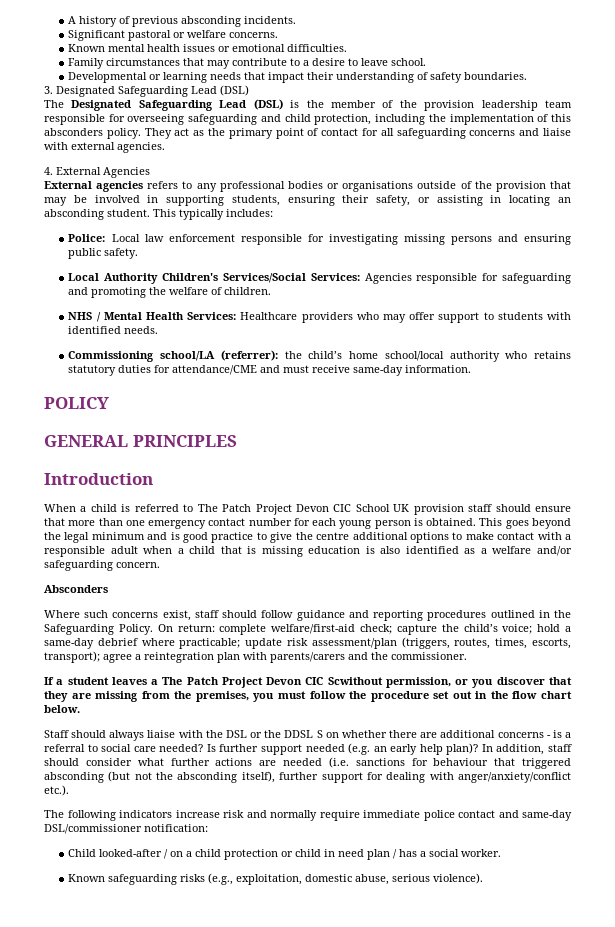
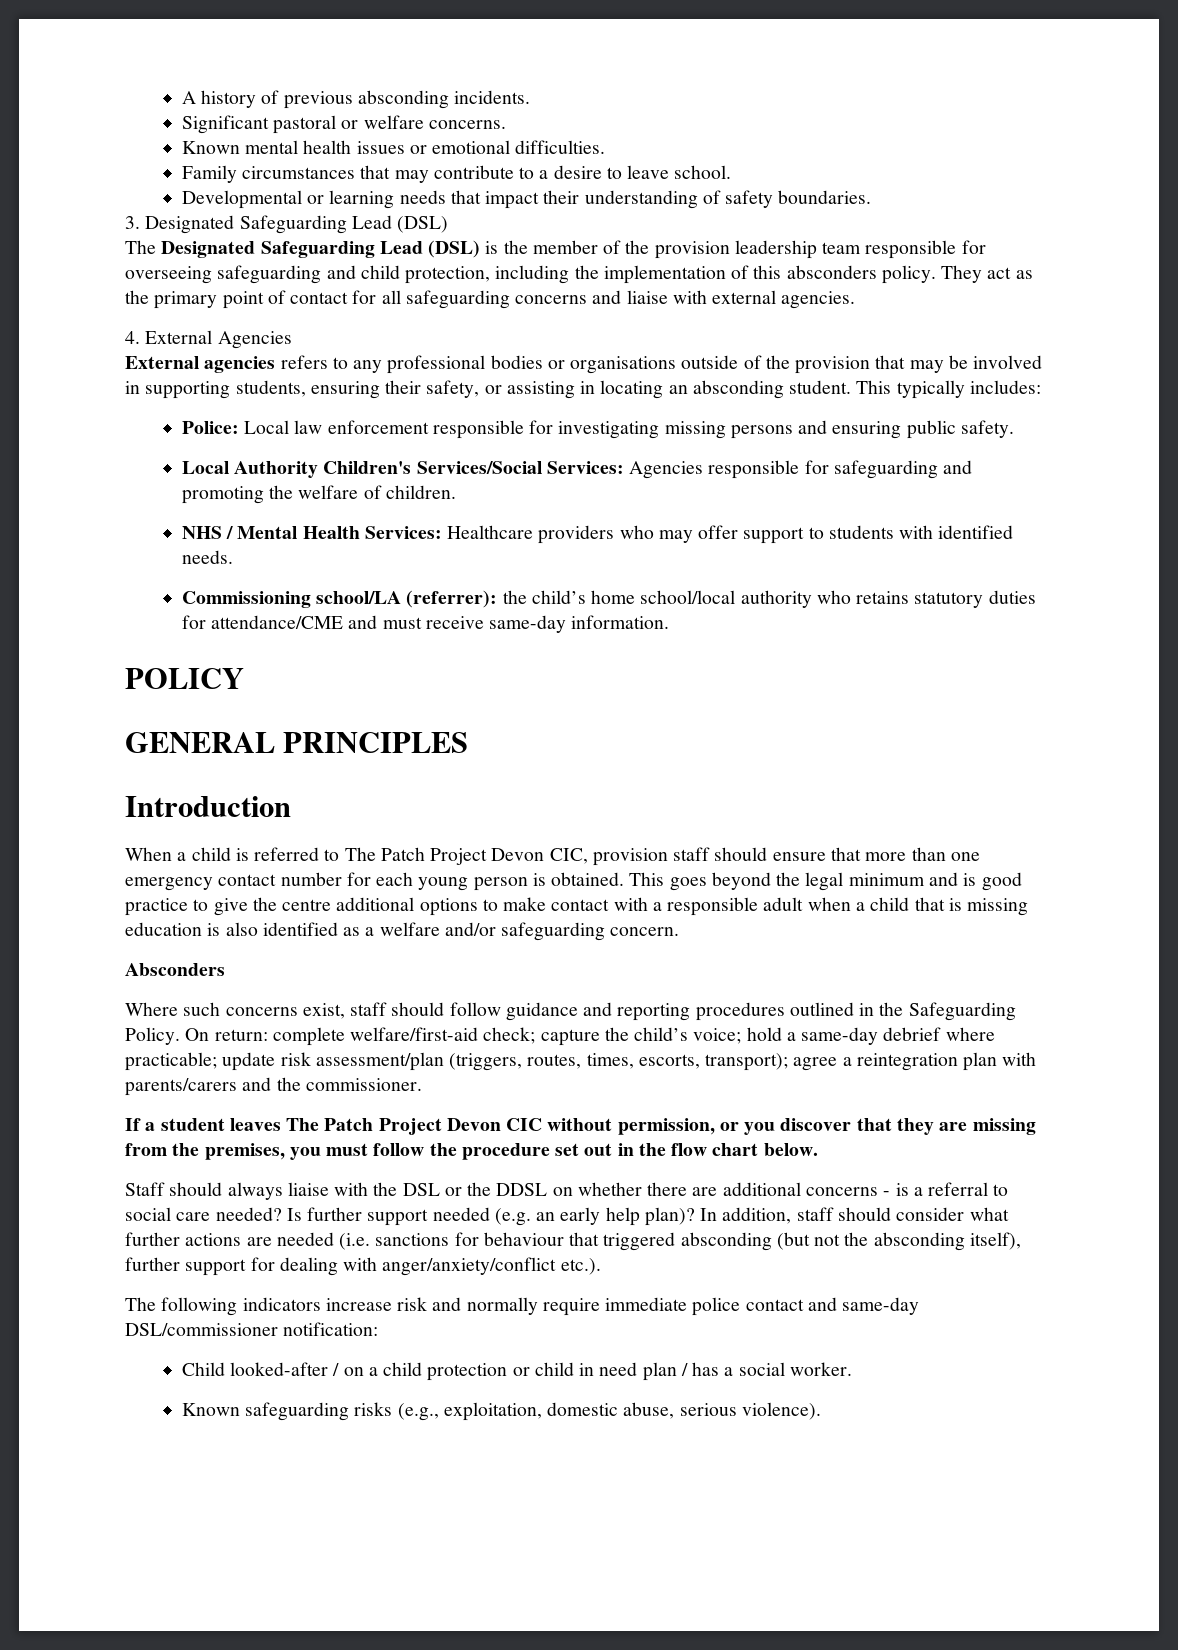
- When a child is referred to The Patch Project Devon CIC School UK provision staff should ensure that more than one emergency contact number for each young person is obtained.
+ When a child is referred to The Patch Project Devon CIC, provision staff should ensure that more than one emergency contact number for each young person is obtained.
- If a student leaves a The Patch Project Devon CIC Scwithout permission, or you discover that they are missing from the premises, you must follow the procedure set out in the flow chart below.
+ If a student leaves The Patch Project Devon CIC without permission, or you discover that they are missing from the premises, you must follow the procedure set out in the flow chart below.
- Staff should always liaise with the DSL or the DDSL S on whether there are additional concerns - is a referral to social care needed?
+ Staff should always liaise with the DSL or the DDSL on whether there are additional concerns - is a referral to social care needed?

